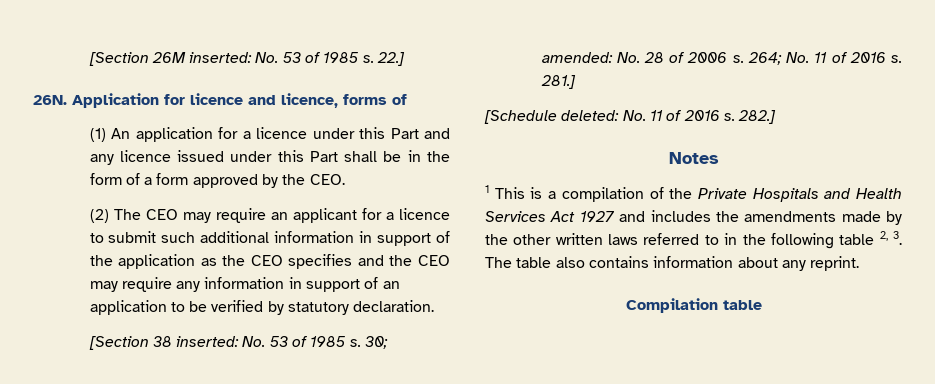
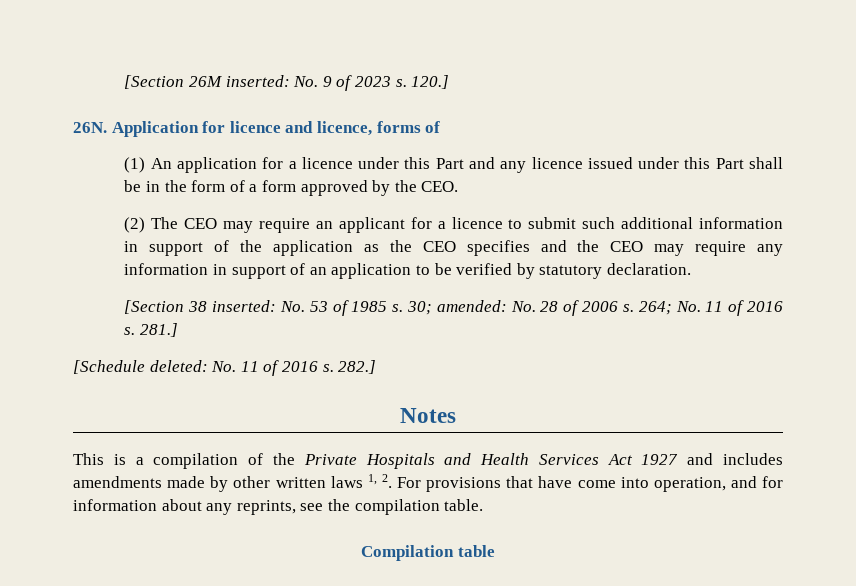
- [Section 26M inserted: No. 53 of 1985 s. 22.]
+ [Section 26M inserted: No. 9 of 2023 s. 120.]
- 1 This is a compilation of the Private Hospitals and Health Services Act 1927 and includes the amendments made by the other written laws referred to in the following table 2, 3. The table also contains information about any reprint.
+ This is a compilation of the Private Hospitals and Health Services Act 1927 and includes amendments made by other written laws 1, 2. For provisions that have come into operation, and for information about any reprints, see the compilation table.

